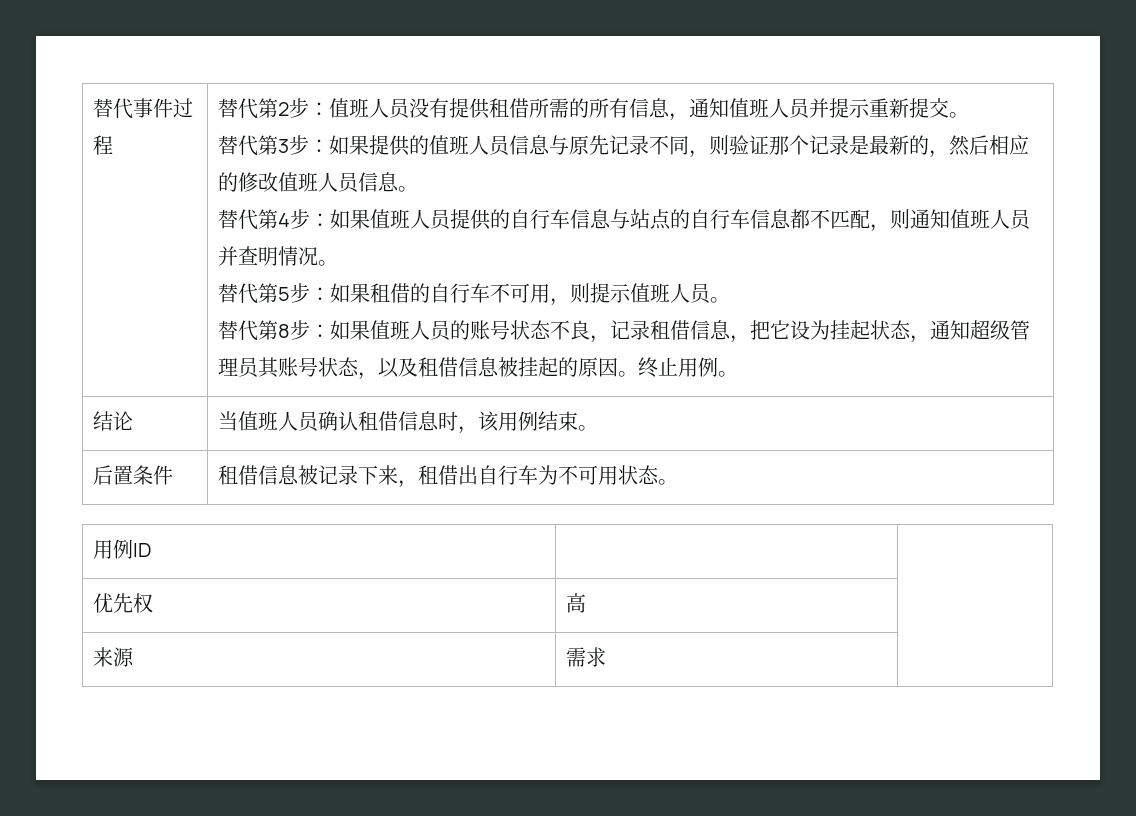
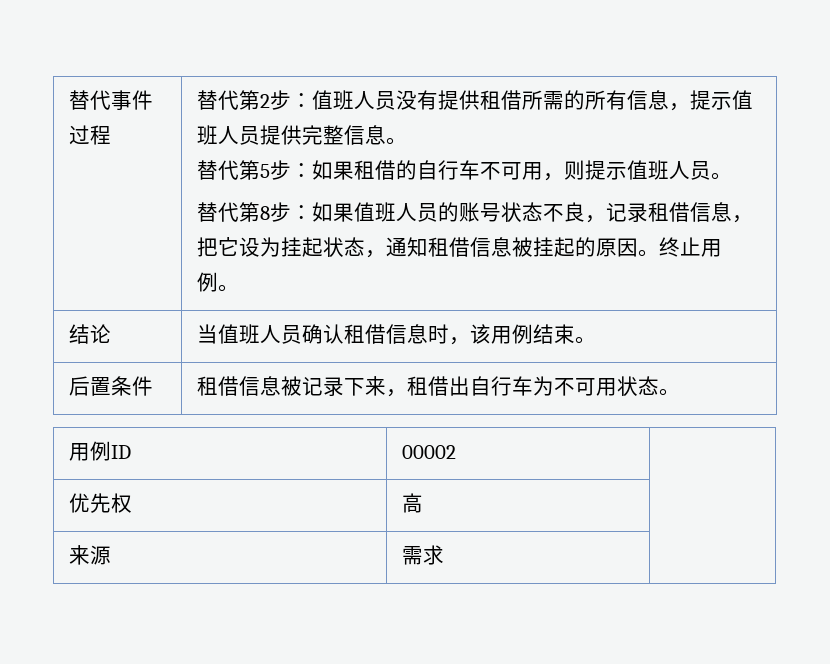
- 替代第2步：值班人员没有提供租借所需的所有信息，通知值班人员并提示重新提交。
- 替代第3步：如果提供的值班人员信息与原先记录不同，则验证那个记录是最新的，然后相应的修改值班人员信息。
- 替代第4步：如果值班人员提供的自行车信息与站点的自行车信息都不匹配，则通知值班人员并查明情况。
+ 替代第2步：值班人员没有提供租借所需的所有信息，提示值班人员提供完整信息。
- 替代第8步：如果值班人员的账号状态不良，记录租借信息，把它设为挂起状态，通知超级管理员其账号状态，以及租借信息被挂起的原因。
+ 替代第8步：如果值班人员的账号状态不良，记录租借信息，把它设为挂起状态，通知租借信息被挂起的原因。
- 用例ID | |
+ 用例ID | 00002 |

